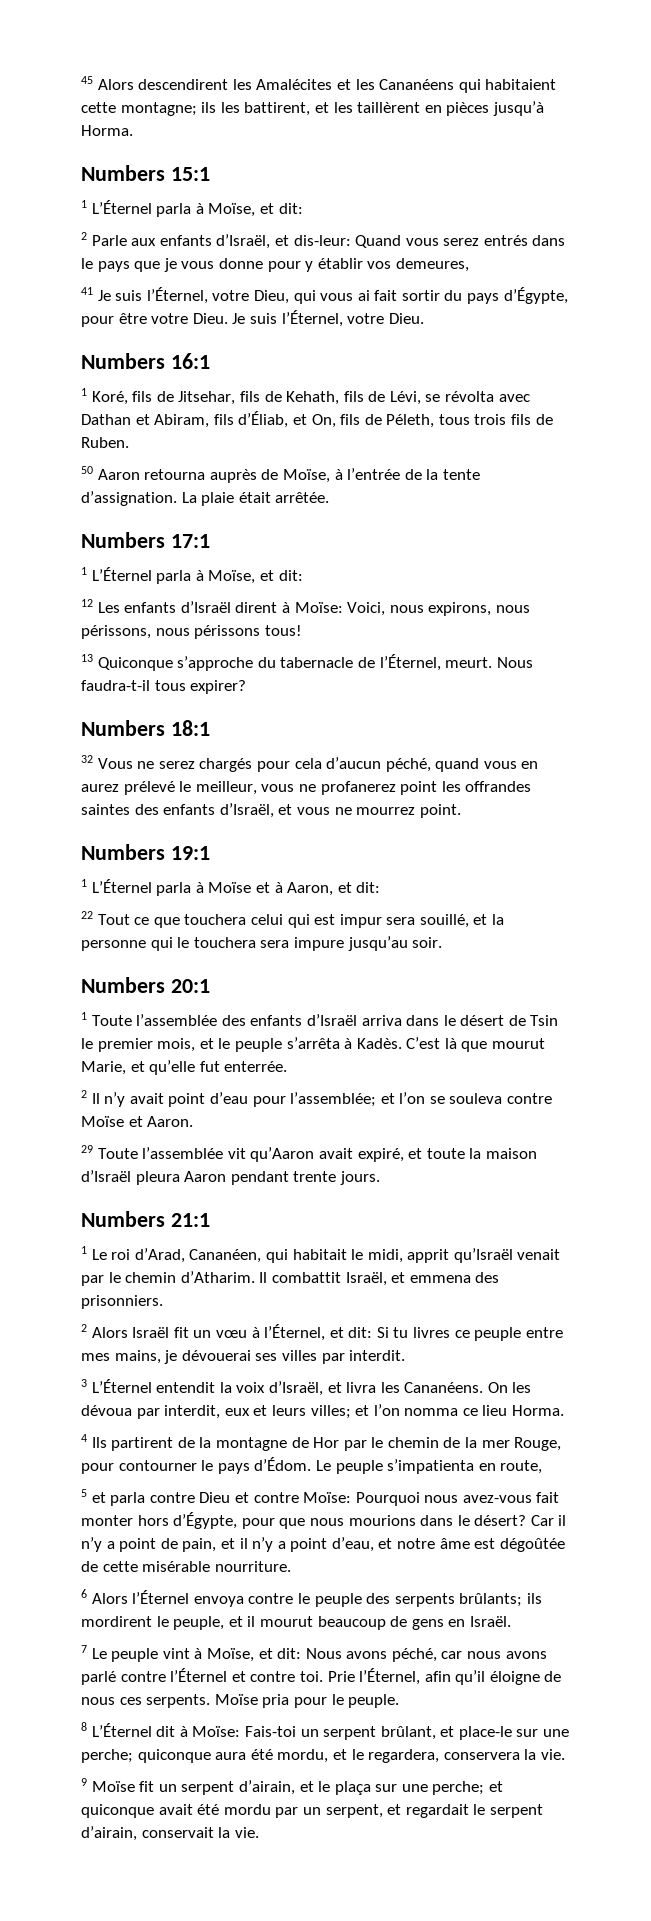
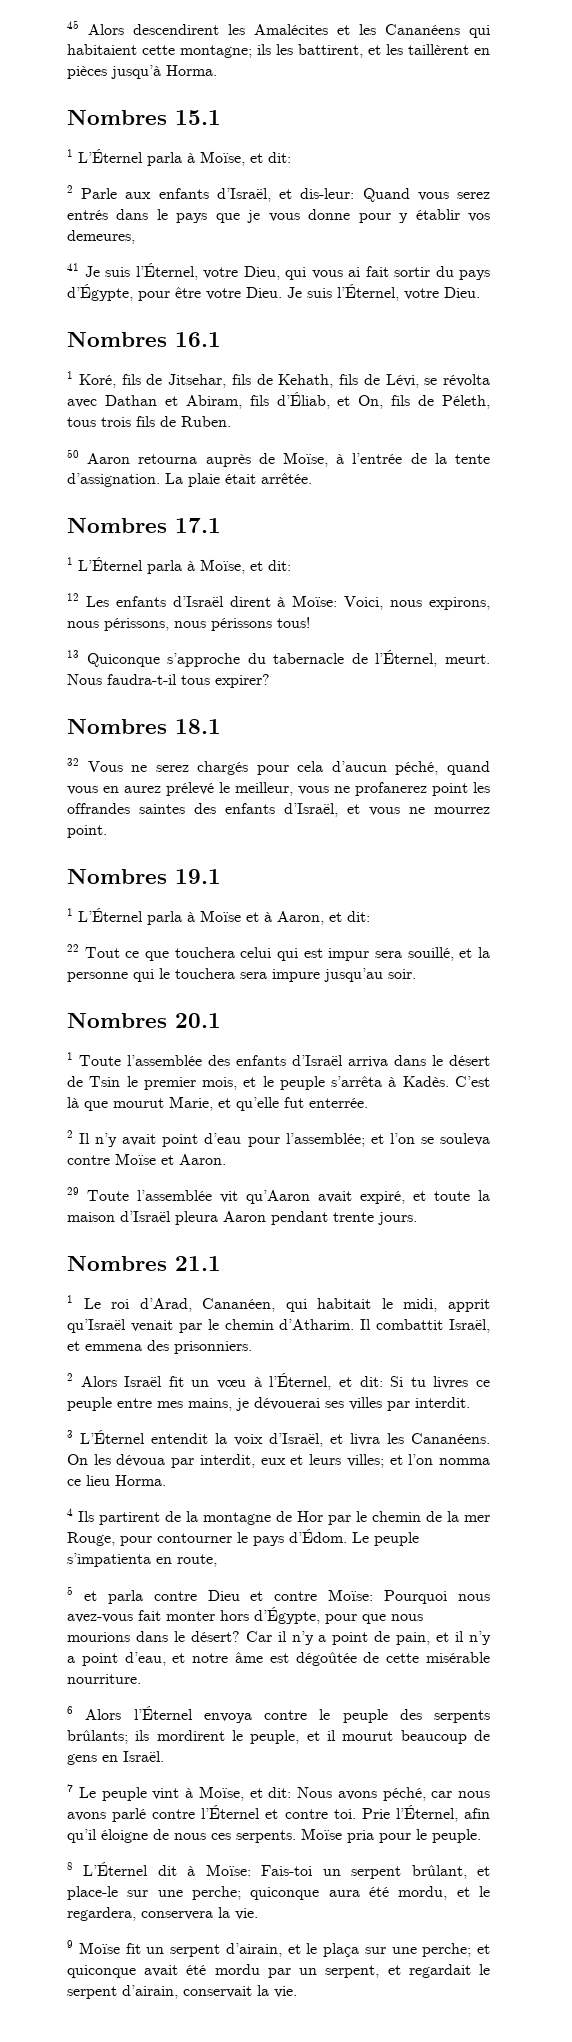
- Numbers 15:1
+ Nombres 15.1
- Numbers 16:1
+ Nombres 16.1
- Numbers 17:1
+ Nombres 17.1
- Numbers 18:1
+ Nombres 18.1
- Numbers 19:1
+ Nombres 19.1
- Numbers 20:1
+ Nombres 20.1
- Numbers 21:1
+ Nombres 21.1

